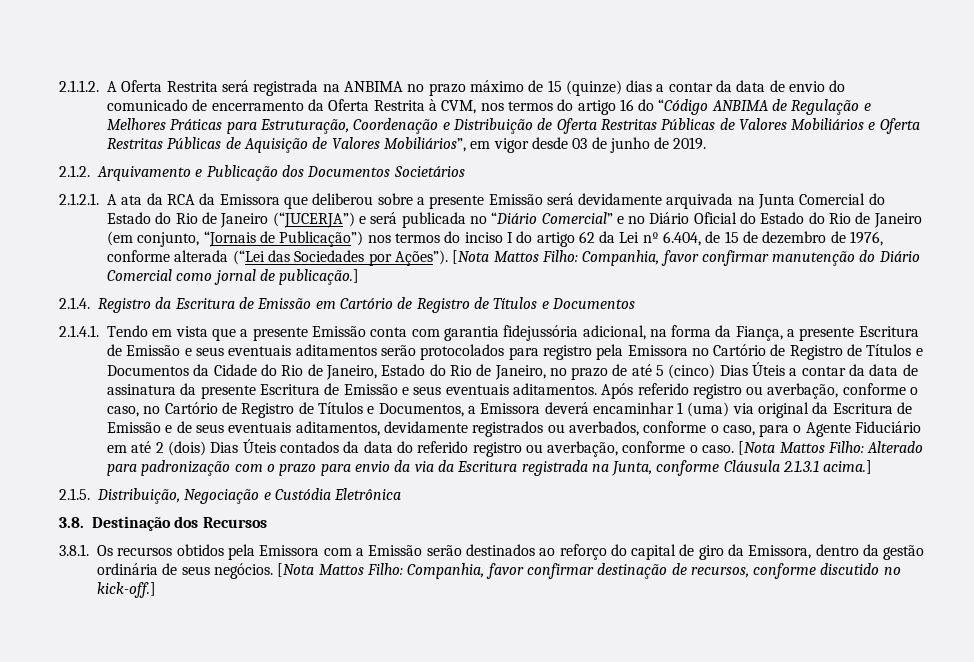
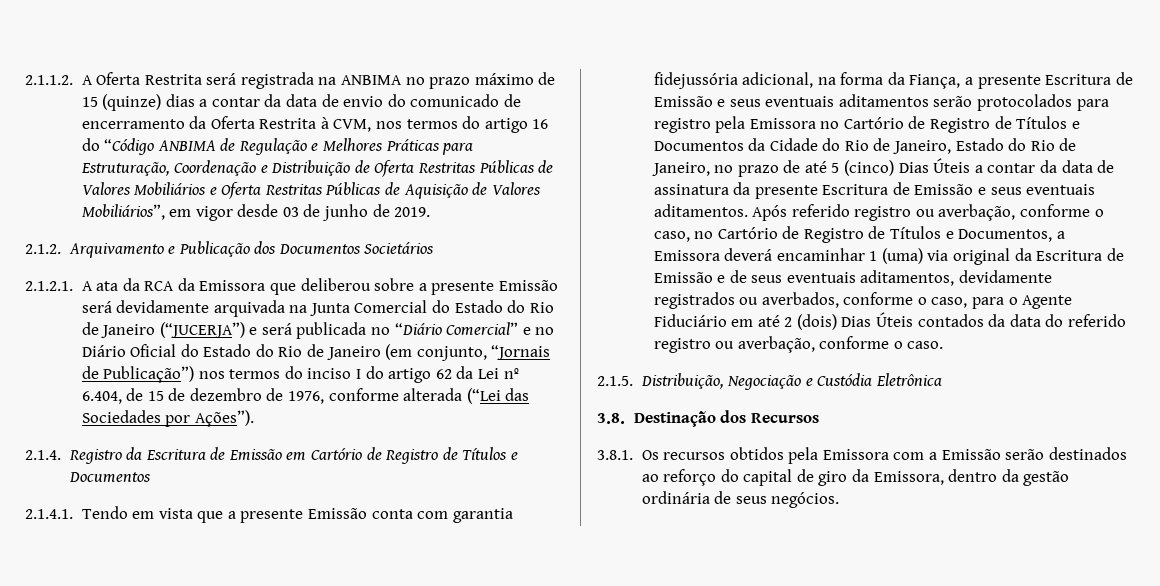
- [Nota Mattos Filho: Companhia, favor confirmar manutenção do Diário Comercial como jornal de publicação.]
- [Nota Mattos Filho: Alterado para padronização com o prazo para envio da via da Escritura registrada na Junta, conforme Cláusula 2.1.3.1 acima.]
- [Nota Mattos Filho: Companhia, favor confirmar destinação de recursos, conforme discutido no kick-off.]

